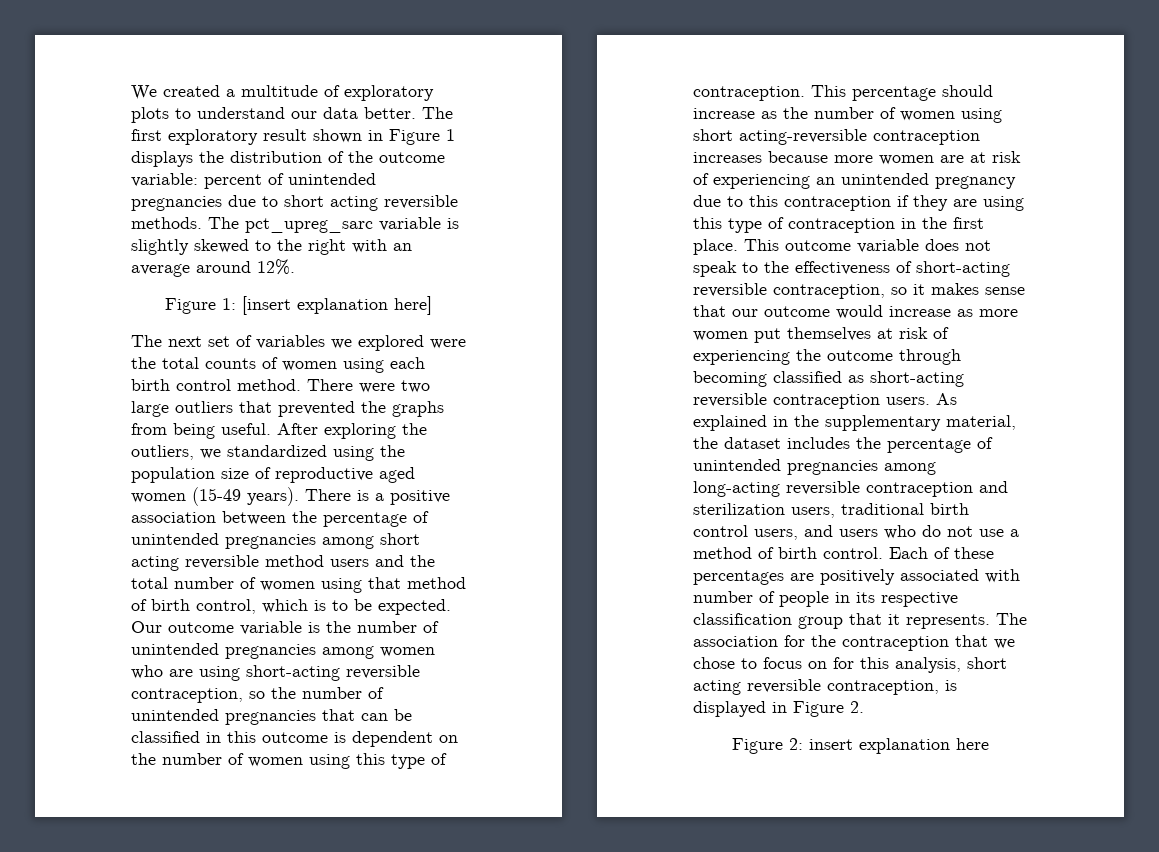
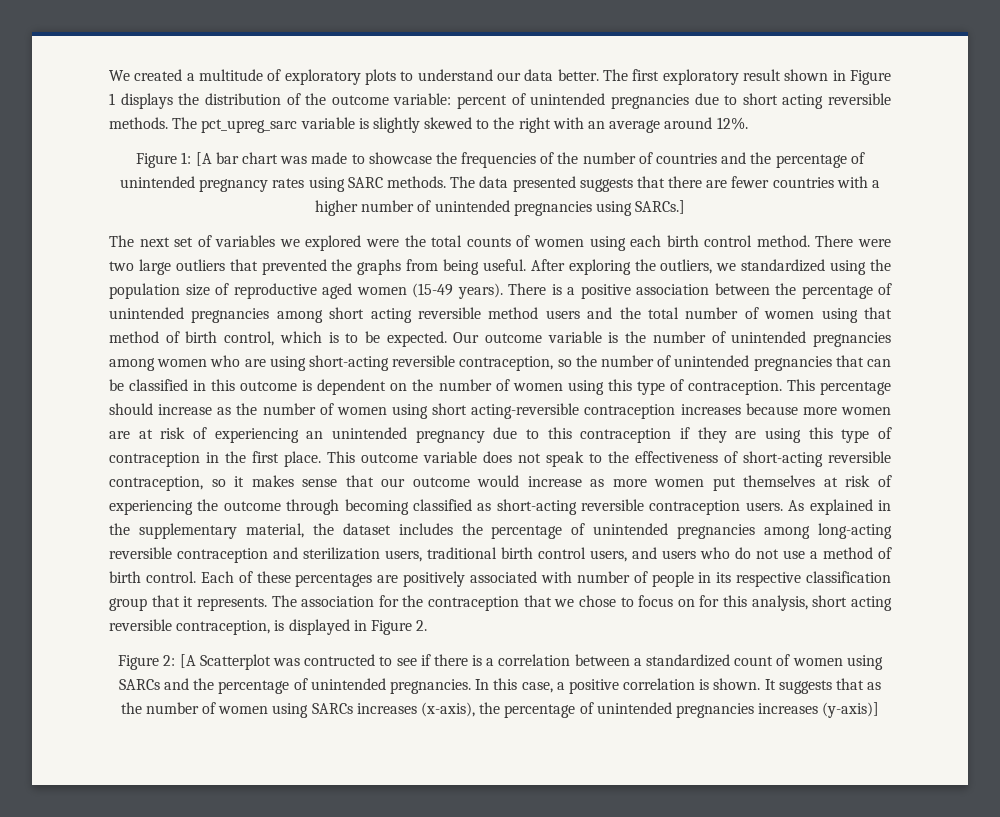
- Figure 1: [insert explanation here]
+ Figure 1: [A bar chart was made to showcase the frequencies of the number of countries and the percentage of unintended pregnancy rates using SARC methods. The data presented suggests that there are fewer countries with a higher number of unintended pregnancies using SARCs.]
- Figure 2: insert explanation here
+ Figure 2: [A Scatterplot was contructed to see if there is a correlation between a standardized count of women using SARCs and the percentage of unintended pregnancies. In this case, a positive correlation is shown. It suggests that as the number of women using SARCs increases (x-axis), the percentage of unintended pregnancies increases (y-axis)]

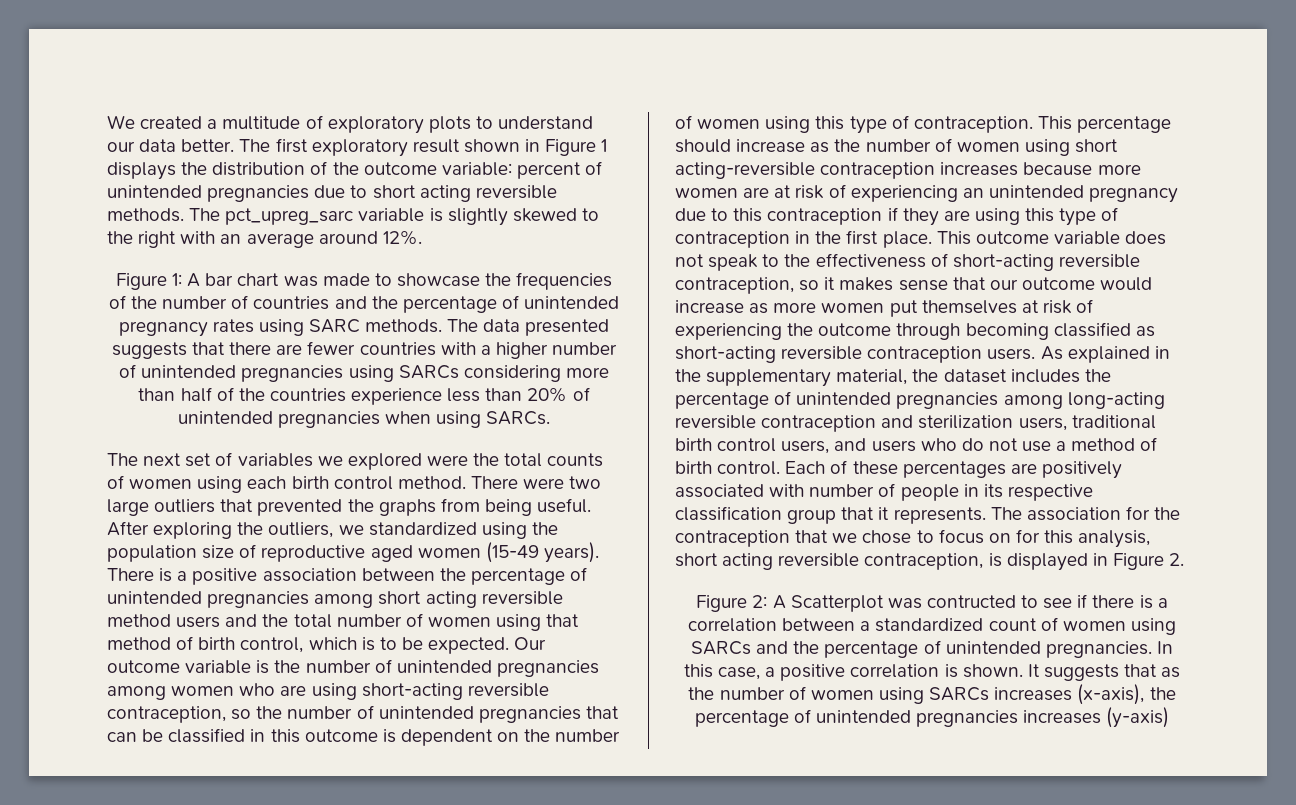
- Figure 1: [A bar chart was made to showcase the frequencies of the number of countries and the percentage of unintended pregnancy rates using SARC methods.
+ Figure 1: A bar chart was made to showcase the frequencies of the number of countries and the percentage of unintended pregnancy rates using SARC methods.
- The data presented suggests that there are fewer countries with a higher number of unintended pregnancies using SARCs.]
+ The data presented suggests that there are fewer countries with a higher number of unintended pregnancies using SARCs considering more than half of the countries experience less than 20% of unintended pregnancies when using SARCs.
- Figure 2: [A Scatterplot was contructed to see if there is a correlation between a standardized count of women using SARCs and the percentage of unintended pregnancies.
+ Figure 2: A Scatterplot was contructed to see if there is a correlation between a standardized count of women using SARCs and the percentage of unintended pregnancies.
- It suggests that as the number of women using SARCs increases (x-axis), the percentage of unintended pregnancies increases (y-axis)]
+ It suggests that as the number of women using SARCs increases (x-axis), the percentage of unintended pregnancies increases (y-axis)

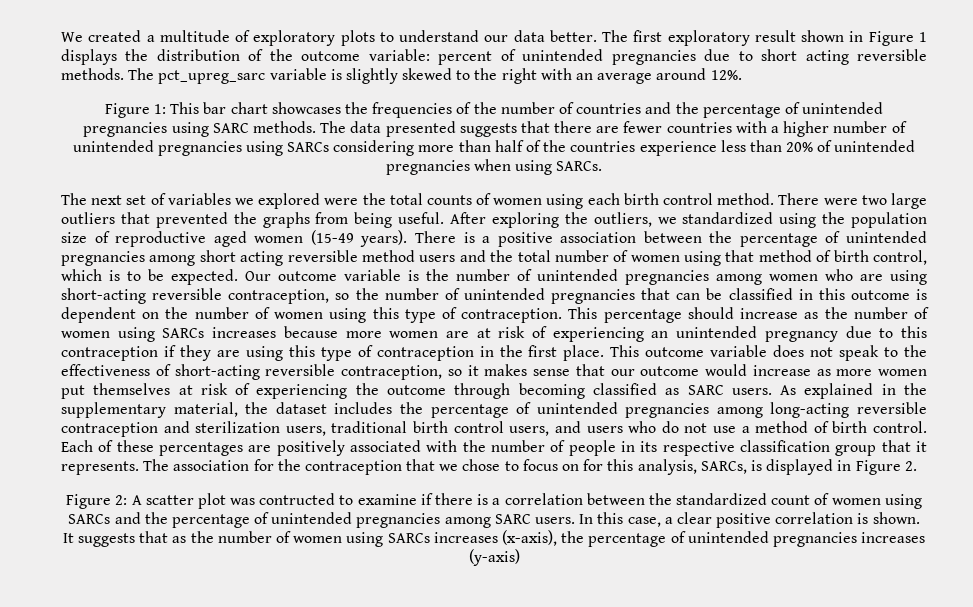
- Figure 1: A bar chart was made to showcase the frequencies of the number of countries and the percentage of unintended pregnancy rates using SARC methods.
+ Figure 1: This bar chart showcases the frequencies of the number of countries and the percentage of unintended pregnancies using SARC methods.
- This percentage should increase as the number of women using short acting-reversible contraception increases because more women are at risk of experiencing an unintended pregnancy due to this contraception if they are using this type of contraception in the first place.
+ This percentage should increase as the number of women using SARCs increases because more women are at risk of experiencing an unintended pregnancy due to this contraception if they are using this type of contraception in the first place.
- This outcome variable does not speak to the effectiveness of short-acting reversible contraception, so it makes sense that our outcome would increase as more women put themselves at risk of experiencing the outcome through becoming classified as short-acting reversible contraception users.
+ This outcome variable does not speak to the effectiveness of short-acting reversible contraception, so it makes sense that our outcome would increase as more women put themselves at risk of experiencing the outcome through becoming classified as SARC users.
- Each of these percentages are positively associated with number of people in its respective classification group that it represents.
+ Each of these percentages are positively associated with the number of people in its respective classification group that it represents.
- The association for the contraception that we chose to focus on for this analysis, short acting reversible contraception, is displayed in Figure 2.
+ The association for the contraception that we chose to focus on for this analysis, SARCs, is displayed in Figure 2.
- Figure 2: A Scatterplot was contructed to see if there is a correlation between a standardized count of women using SARCs and the percentage of unintended pregnancies.
+ Figure 2: A scatter plot was contructed to examine if there is a correlation between the standardized count of women using SARCs and the percentage of unintended pregnancies among SARC users.
- In this case, a positive correlation is shown.
+ In this case, a clear positive correlation is shown.

